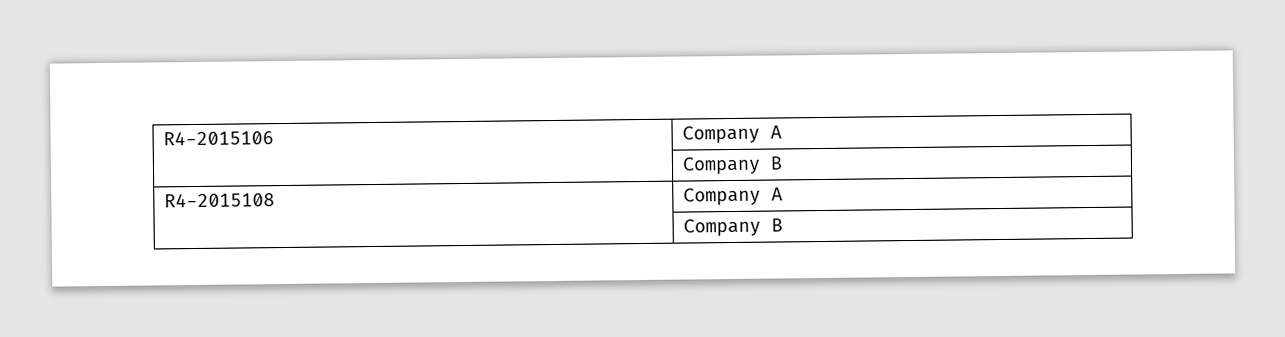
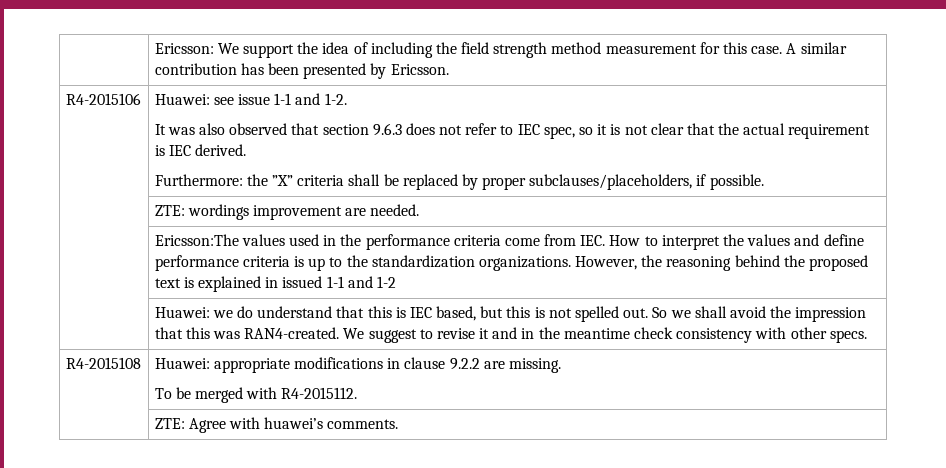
- R4-2015106 | Company A
- | Company B
- R4-2015108 | Company A
- | Company B
+ | Ericsson: We support the idea of including the field strength method measurement for this case. A similar contribution has been presented by Ericsson.
+ R4-2015106 | Huawei: see issue 1-1 and 1-2.
+ It was also observed that section 9.6.3 does not refer to IEC spec, so it is not clear that the actual requirement is IEC derived.
+ Furthermore: the ”X” criteria shall be replaced by proper subclauses/placeholders, if possible.
+ | ZTE: wordings improvement are needed.
+ | Ericsson:The values used in the performance criteria come from IEC. How to interpret the values and define performance criteria is up to the standardization organizations. However, the reasoning behind the proposed text is explained in issued 1-1 and 1-2
+ | Huawei: we do understand that this is IEC based, but this is not spelled out. So we shall avoid the impression that this was RAN4-created. We suggest to revise it and in the meantime check consistency with other specs.
+ R4-2015108 | Huawei: appropriate modifications in clause 9.2.2 are missing.
+ To be merged with R4-2015112.
+ | ZTE: Agree with huawei’s comments.

